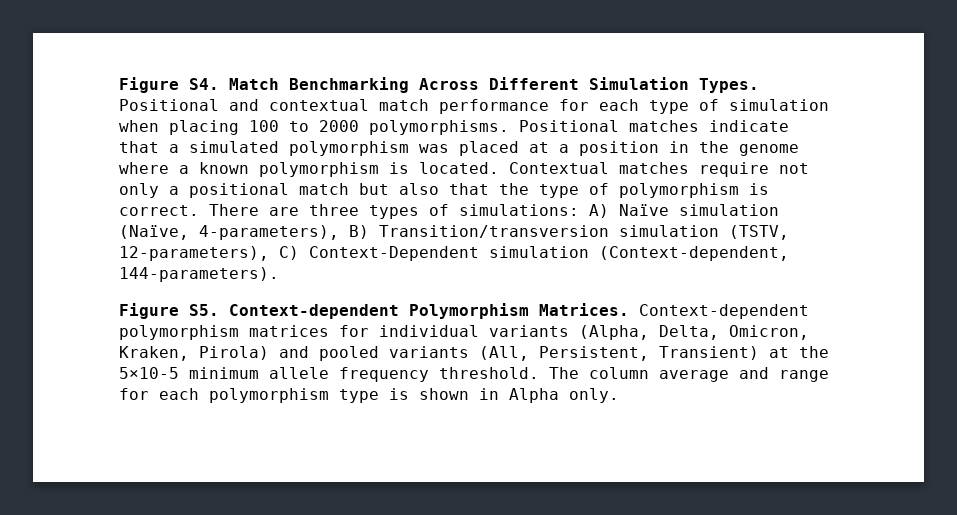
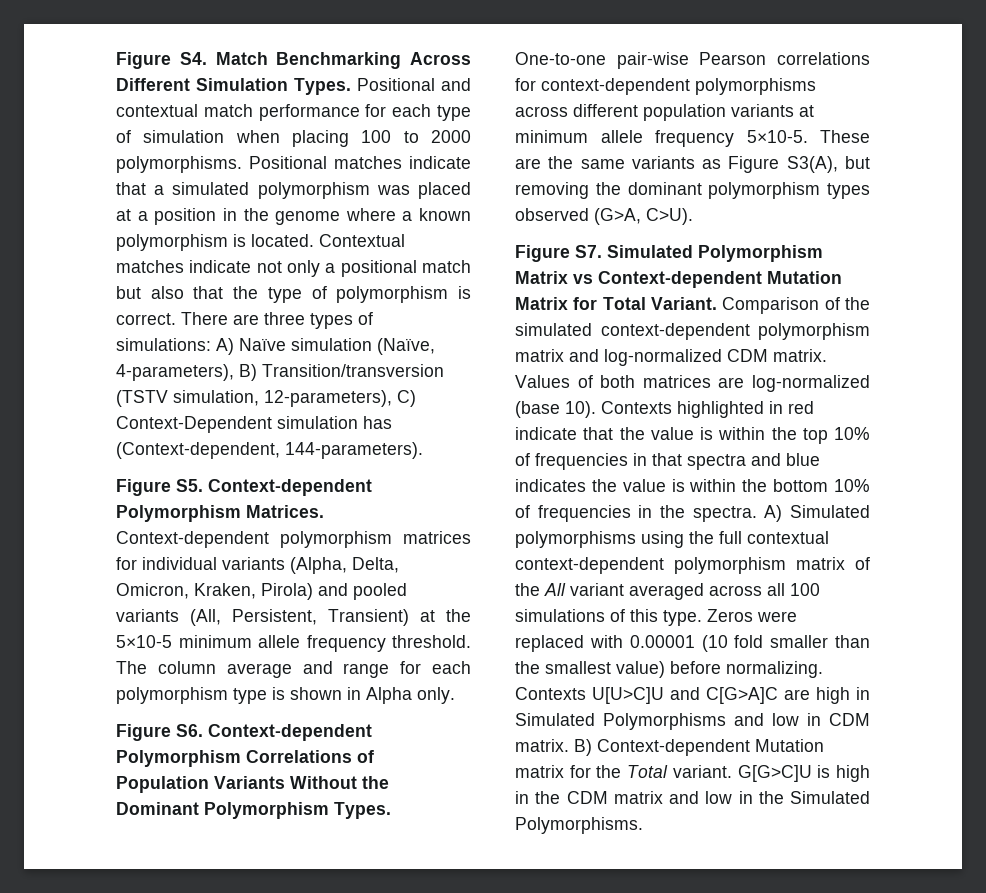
- Contextual matches require not only a positional match but also that the type of polymorphism is correct.
+ Contextual matches indicate not only a positional match but also that the type of polymorphism is correct.
- There are three types of simulations: A) Naïve simulation (Naïve, 4-parameters), B) Transition/transversion simulation (TSTV, 12-parameters), C) Context-Dependent simulation (Context-dependent, 144-parameters).
+ There are three types of simulations: A) Naïve simulation (Naïve, 4-parameters), B) Transition/transversion (TSTV simulation, 12-parameters), C) Context-Dependent simulation has (Context-dependent, 144-parameters).
+ Figure S6. Context-dependent Polymorphism Correlations of Population Variants Without the Dominant Polymorphism Types. One-to-one pair-wise Pearson correlations for context-dependent polymorphisms across different population variants at minimum allele frequency 5×10-5. These are the same variants as Figure S3(A), but removing the dominant polymorphism types observed (G>A, C>U).
+ Figure S7. Simulated Polymorphism Matrix vs Context-dependent Mutation Matrix for Total Variant. Comparison of the simulated context-dependent polymorphism matrix and log-normalized CDM matrix. Values of both matrices are log-normalized (base 10). Contexts highlighted in red indicate that the value is within the top 10% of frequencies in that spectra and blue indicates the value is within the bottom 10% of frequencies in the spectra. A) Simulated polymorphisms using the full contextual context-dependent polymorphism matrix of the All variant averaged across all 100 simulations of this type. Zeros were replaced with 0.00001 (10 fold smaller than the smallest value) before normalizing. Contexts U[U>C]U and C[G>A]C are high in Simulated Polymorphisms and low in CDM matrix. B) Context-dependent Mutation matrix for the Total variant. G[G>C]U is high in the CDM matrix and low in the Simulated Polymorphisms.

